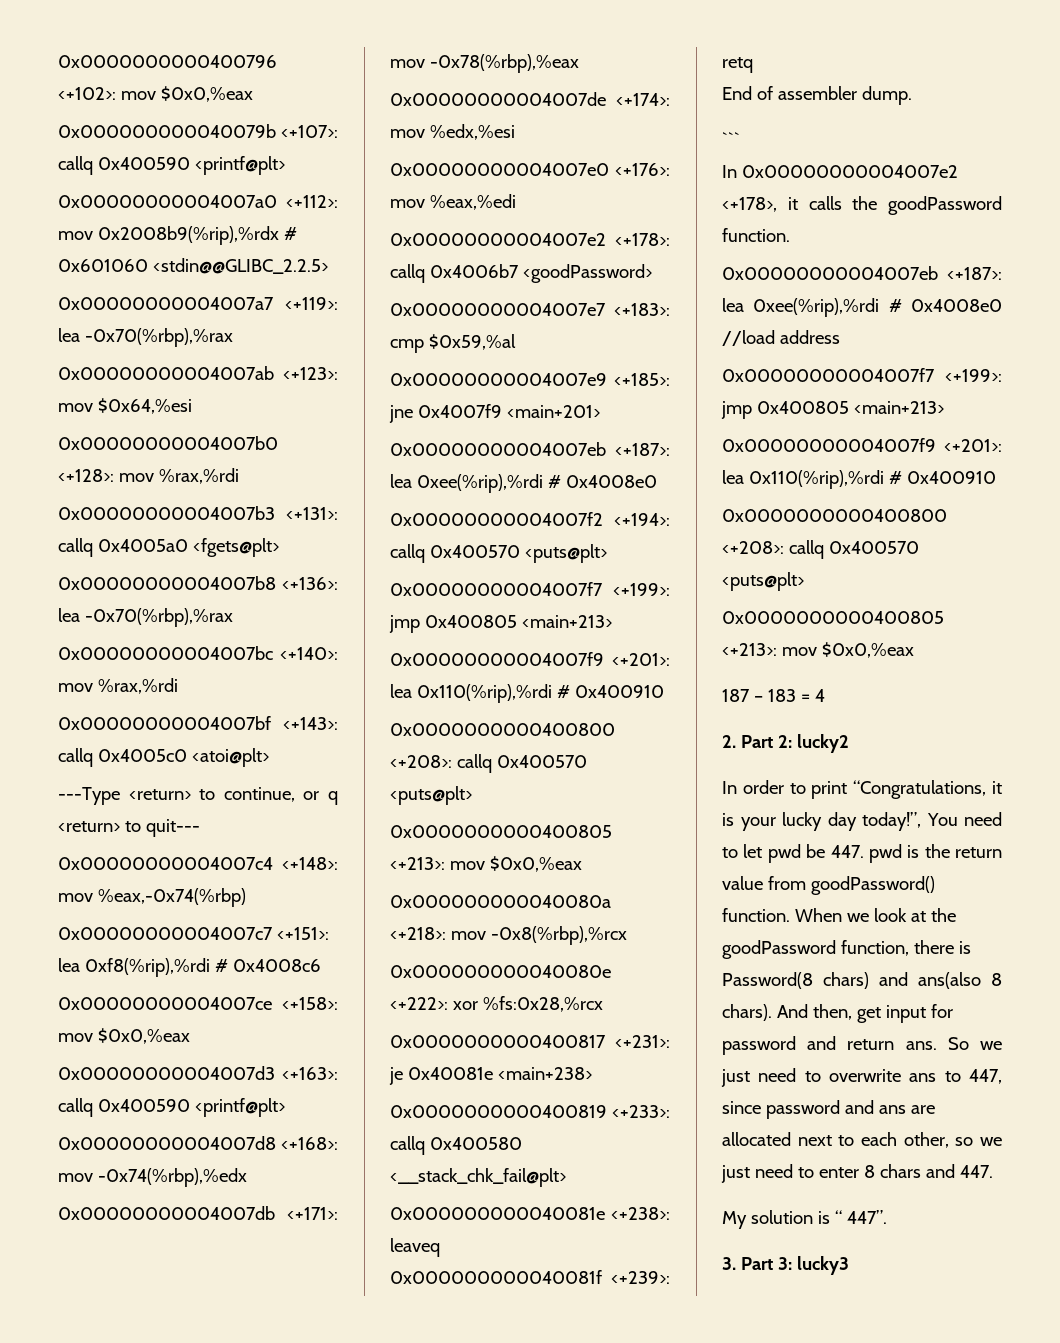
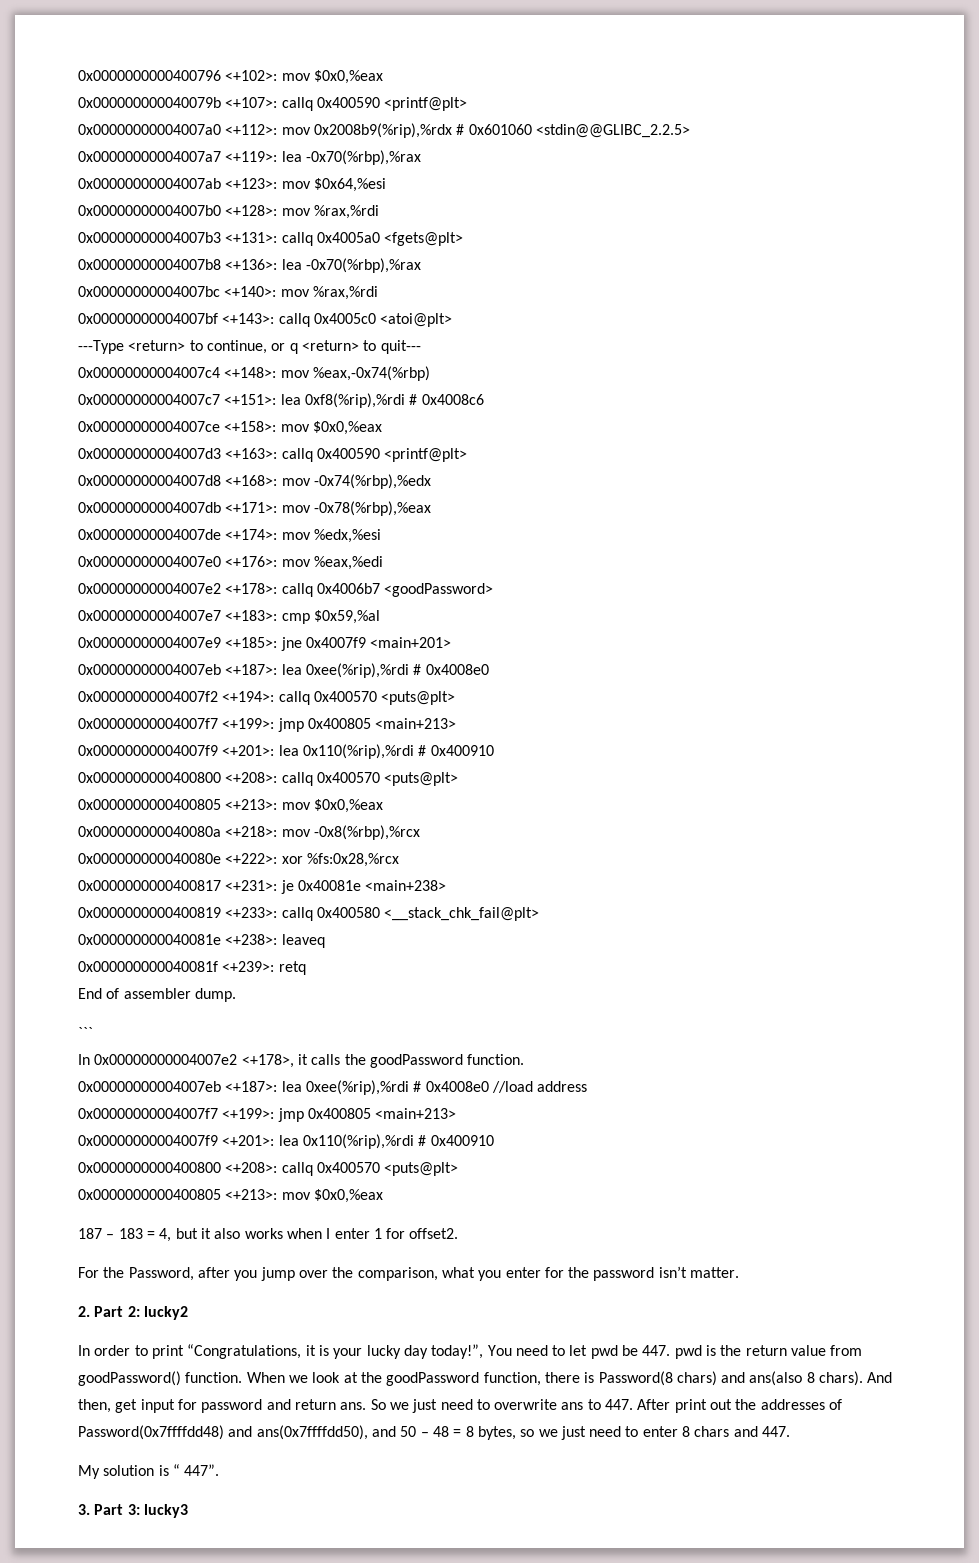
- 187 – 183 = 4
+ 187 – 183 = 4, but it also works when I enter 1 for offset2.
+ For the Password, after you jump over the comparison, what you enter for the password isn’t matter.
- So we just need to overwrite ans to 447, since password and ans are allocated next to each other, so we just need to enter 8 chars and 447.
+ So we just need to overwrite ans to 447. After print out the addresses of Password(0x7ffffdd48) and ans(0x7ffffdd50), and 50 – 48 = 8 bytes, so we just need to enter 8 chars and 447.

